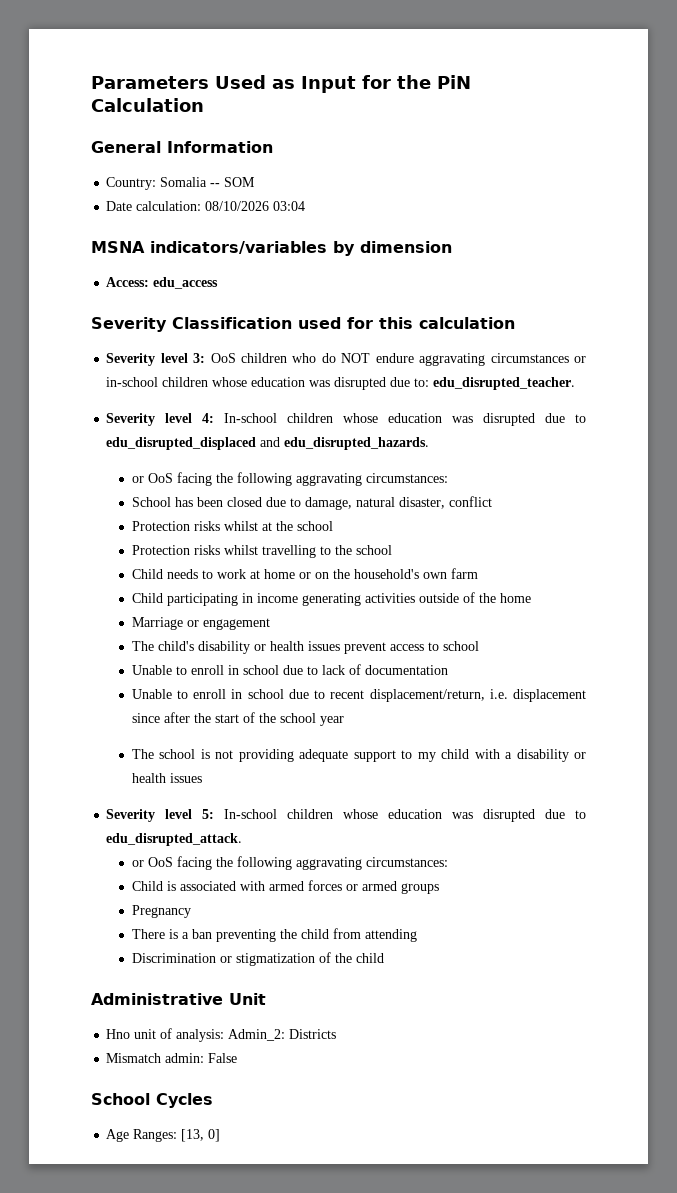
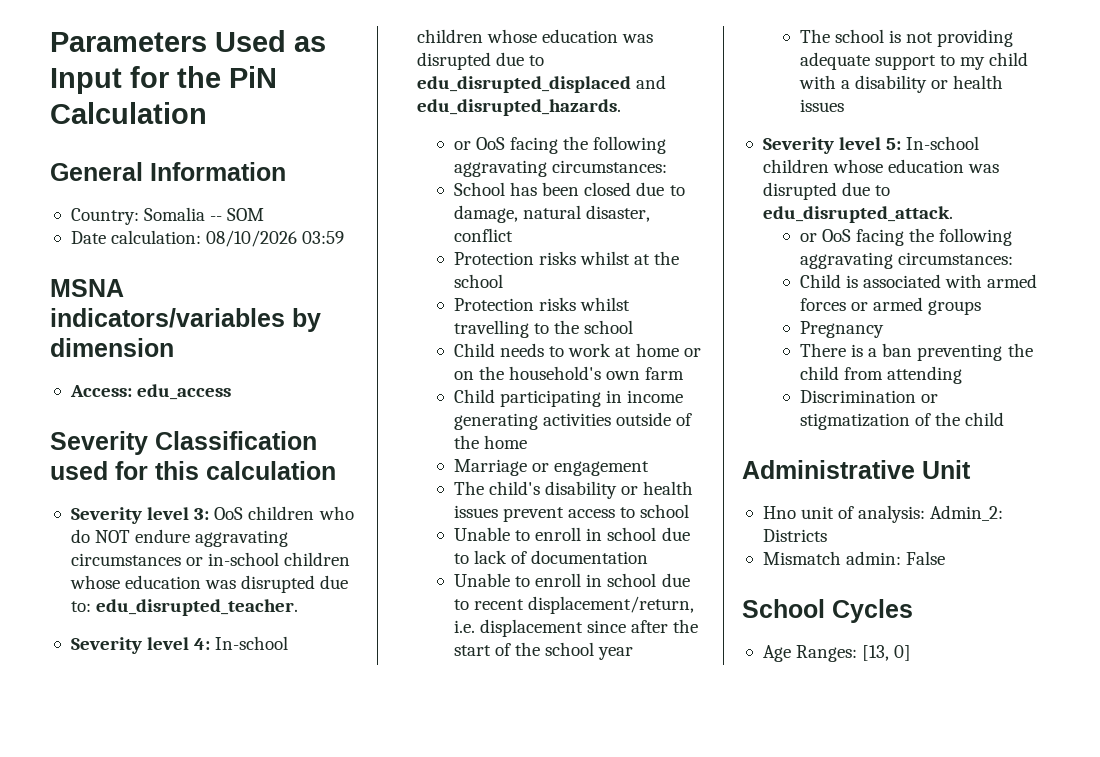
- Date calculation: 08/10/2026 03:04
+ Date calculation: 08/10/2026 03:59

